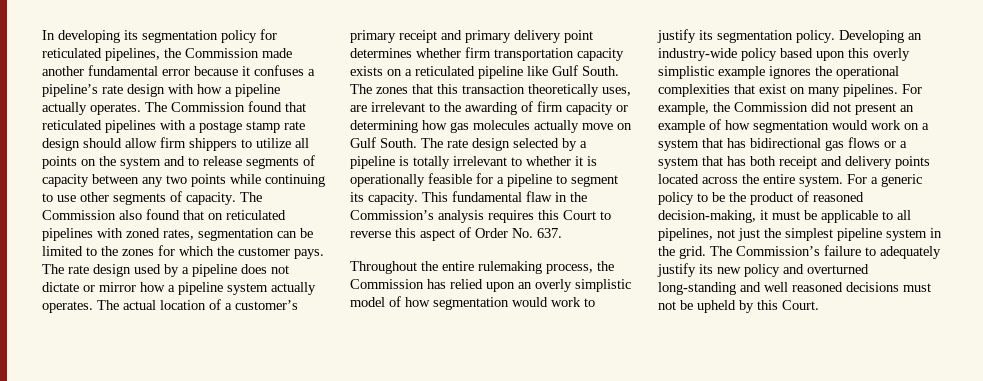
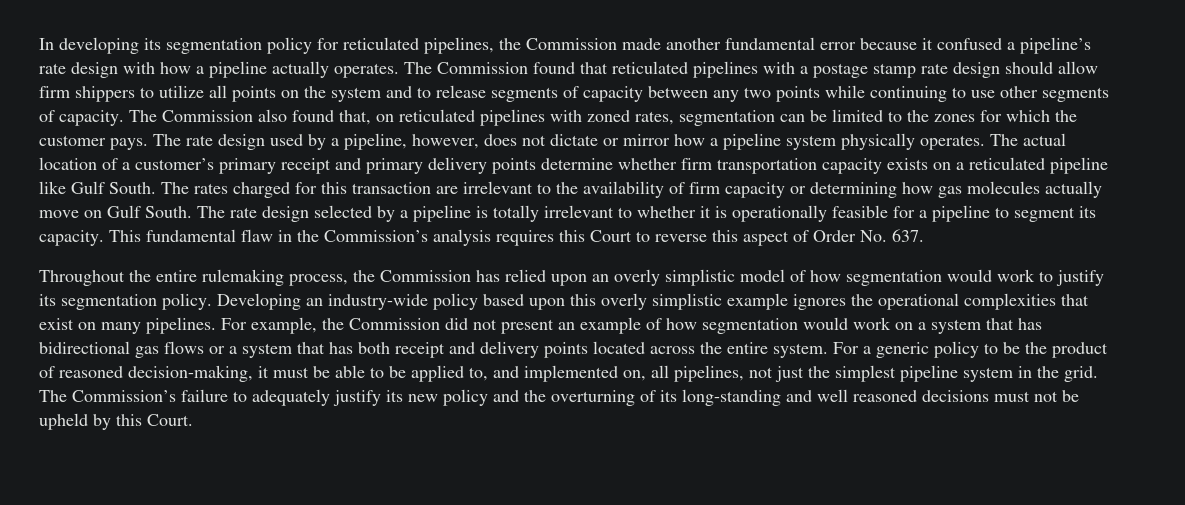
- In developing its segmentation policy for reticulated pipelines, the Commission made another fundamental error because it confuses a pipeline’s rate design with how a pipeline actually operates.
+ In developing its segmentation policy for reticulated pipelines, the Commission made another fundamental error because it confused a pipeline’s rate design with how a pipeline actually operates.
- The Commission also found that on reticulated pipelines with zoned rates, segmentation can be limited to the zones for which the customer pays.
+ The Commission also found that, on reticulated pipelines with zoned rates, segmentation can be limited to the zones for which the customer pays.
- The rate design used by a pipeline does not dictate or mirror how a pipeline system actually operates.
+ The rate design used by a pipeline, however, does not dictate or mirror how a pipeline system physically operates.
- The actual location of a customer’s primary receipt and primary delivery point determines whether firm transportation capacity exists on a reticulated pipeline like Gulf South.
+ The actual location of a customer’s primary receipt and primary delivery points determine whether firm transportation capacity exists on a reticulated pipeline like Gulf South.
- The zones that this transaction theoretically uses, are irrelevant to the awarding of firm capacity or determining how gas molecules actually move on Gulf South.
+ The rates charged for this transaction are irrelevant to the availability of firm capacity or determining how gas molecules actually move on Gulf South.
- For a generic policy to be the product of reasoned decision-making, it must be applicable to all pipelines, not just the simplest pipeline system in the grid.
+ For a generic policy to be the product of reasoned decision-making, it must be able to be applied to, and implemented on, all pipelines, not just the simplest pipeline system in the grid.
- The Commission’s failure to adequately justify its new policy and overturned long-standing and well reasoned decisions must not be upheld by this Court.
+ The Commission’s failure to adequately justify its new policy and the overturning of its long-standing and well reasoned decisions must not be upheld by this Court.

